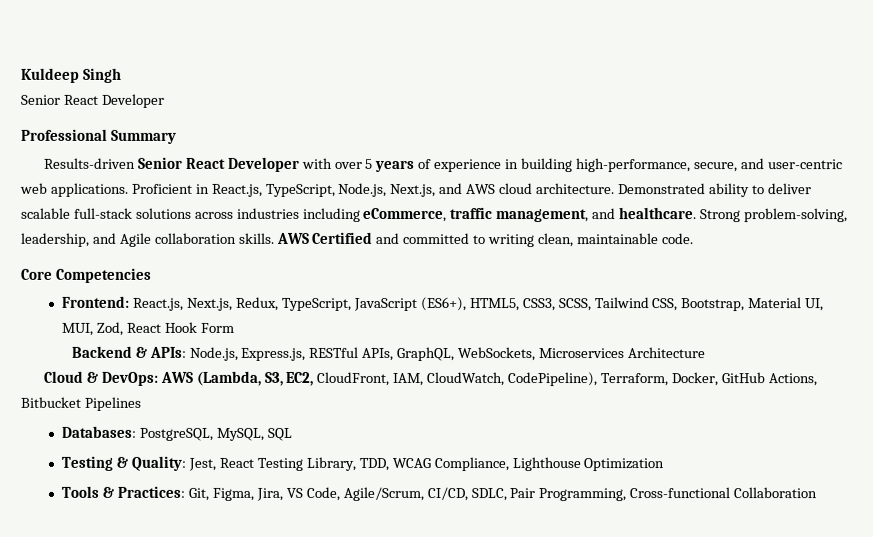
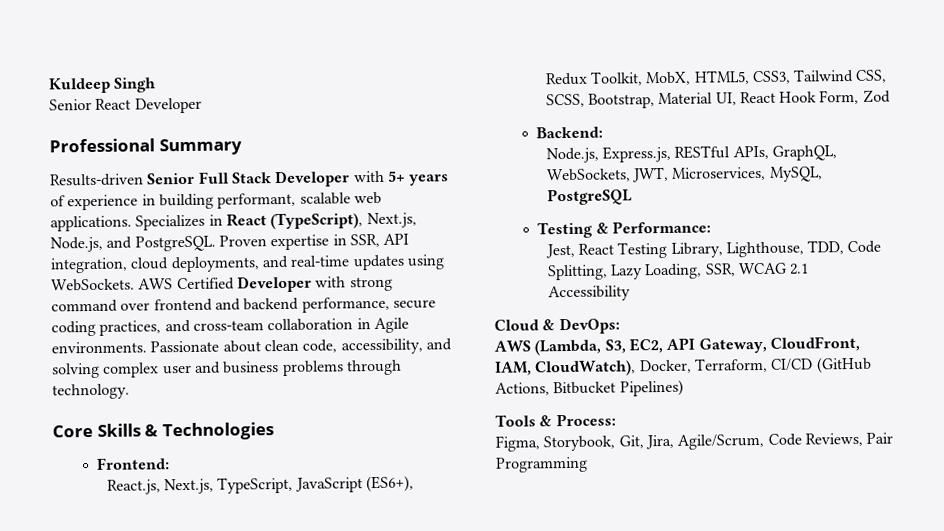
- Results-driven Senior React Developer with over 5 years of experience in building high-performance, secure, and user-centric web applications. Proficient in React.js, TypeScript, Node.js, Next.js, and AWS cloud architecture. Demonstrated ability to deliver scalable full-stack solutions across industries including eCommerce, traffic management, and healthcare. Strong problem-solving, leadership, and Agile collaboration skills. AWS Certified and committed to writing clean, maintainable code.
- Core Competencies
+ Results-driven Senior Full Stack Developer with 5+ years of experience in building performant, scalable web applications. Specializes in React (TypeScript), Next.js, Node.js, and PostgreSQL. Proven expertise in SSR, API integration, cloud deployments, and real-time updates using WebSockets. AWS Certified Developer with strong command over frontend and backend performance, secure coding practices, and cross-team collaboration in Agile environments. Passionate about clean code, accessibility, and solving complex user and business problems through technology.
+ Core Skills & Technologies
- Frontend: React.js, Next.js, Redux, TypeScript, JavaScript (ES6+), HTML5, CSS3, SCSS, Tailwind CSS, Bootstrap, Material UI, MUI, Zod, React Hook Form
- Backend & APIs: Node.js, Express.js, RESTful APIs, GraphQL, WebSockets, Microservices Architecture
+ Frontend:
+ React.js, Next.js, TypeScript, JavaScript (ES6+), Redux Toolkit, MobX, HTML5, CSS3, Tailwind CSS, SCSS, Bootstrap, Material UI, React Hook Form, Zod
+ Backend:
+ Node.js, Express.js, RESTful APIs, GraphQL, WebSockets, JWT, Microservices, MySQL, PostgreSQL
+ Testing & Performance:
+ Jest, React Testing Library, Lighthouse, TDD, Code Splitting, Lazy Loading, SSR, WCAG 2.1 Accessibility
- Cloud & DevOps: AWS (Lambda, S3, EC2, CloudFront, IAM, CloudWatch, CodePipeline), Terraform, Docker, GitHub Actions, Bitbucket Pipelines
- Databases: PostgreSQL, MySQL, SQL
- Testing & Quality: Jest, React Testing Library, TDD, WCAG Compliance, Lighthouse Optimization
- Tools & Practices: Git, Figma, Jira, VS Code, Agile/Scrum, CI/CD, SDLC, Pair Programming, Cross-functional Collaboration
+ Cloud & DevOps:
+ AWS (Lambda, S3, EC2, API Gateway, CloudFront, IAM, CloudWatch), Docker, Terraform, CI/CD (GitHub Actions, Bitbucket Pipelines)
+ Tools & Process:
+ Figma, Storybook, Git, Jira, Agile/Scrum, Code Reviews, Pair Programming

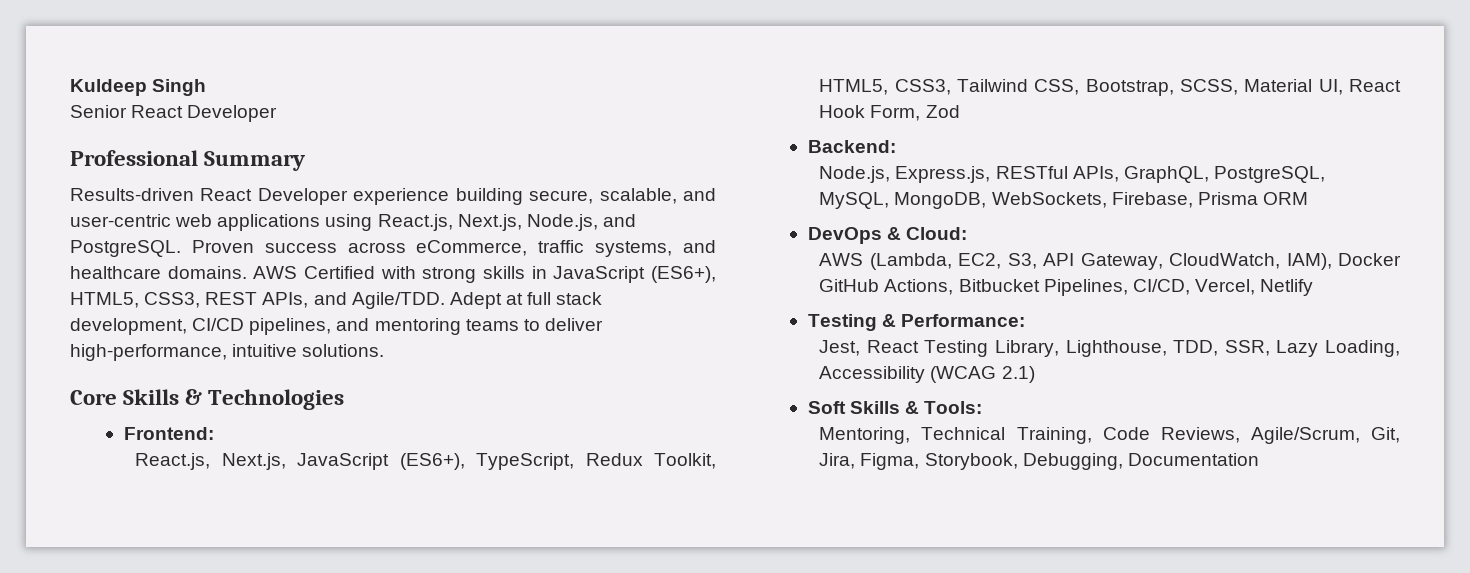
- Results-driven Senior Full Stack Developer with 5+ years of experience in building performant, scalable web applications. Specializes in React (TypeScript), Next.js, Node.js, and PostgreSQL.
+ Results-driven React Developer experience building secure, scalable, and user-centric web applications using React.js, Next.js, Node.js, and PostgreSQL.
- Proven expertise in SSR, API integration, cloud deployments, and real-time updates using WebSockets.
+ Proven success across eCommerce, traffic systems, and healthcare domains.
- AWS Certified Developer with strong command over frontend and backend performance, secure coding practices, and cross-team collaboration in Agile environments. Passionate about clean code, accessibility, and solving complex user and business problems through technology.
+ AWS Certified with strong skills in JavaScript (ES6+), HTML5, CSS3, REST APIs, and Agile/TDD. Adept at full stack development, CI/CD pipelines, and mentoring teams to deliver high-performance, intuitive solutions.
- React.js, Next.js, TypeScript, JavaScript (ES6+), Redux Toolkit, MobX, HTML5, CSS3, Tailwind CSS, SCSS, Bootstrap, Material UI, React Hook Form, Zod
+ React.js, Next.js, JavaScript (ES6+), TypeScript, Redux Toolkit, HTML5, CSS3, Tailwind CSS, Bootstrap, SCSS, Material UI, React Hook Form, Zod
- Node.js, Express.js, RESTful APIs, GraphQL, WebSockets, JWT, Microservices, MySQL, PostgreSQL
+ Node.js, Express.js, RESTful APIs, GraphQL, PostgreSQL, MySQL, MongoDB, WebSockets, Firebase, Prisma ORM
+ DevOps & Cloud:
+ AWS (Lambda, EC2, S3, API Gateway, CloudWatch, IAM), Docker GitHub Actions, Bitbucket Pipelines, CI/CD, Vercel, Netlify
- Jest, React Testing Library, Lighthouse, TDD, Code Splitting, Lazy Loading, SSR, WCAG 2.1 Accessibility
- Cloud & DevOps:
- AWS (Lambda, S3, EC2, API Gateway, CloudFront, IAM, CloudWatch), Docker, Terraform, CI/CD (GitHub Actions, Bitbucket Pipelines)
- Tools & Process:
- Figma, Storybook, Git, Jira, Agile/Scrum, Code Reviews, Pair Programming
+ Jest, React Testing Library, Lighthouse, TDD, SSR, Lazy Loading, Accessibility (WCAG 2.1)
+ Soft Skills & Tools:
+ Mentoring, Technical Training, Code Reviews, Agile/Scrum, Git, Jira, Figma, Storybook, Debugging, Documentation

